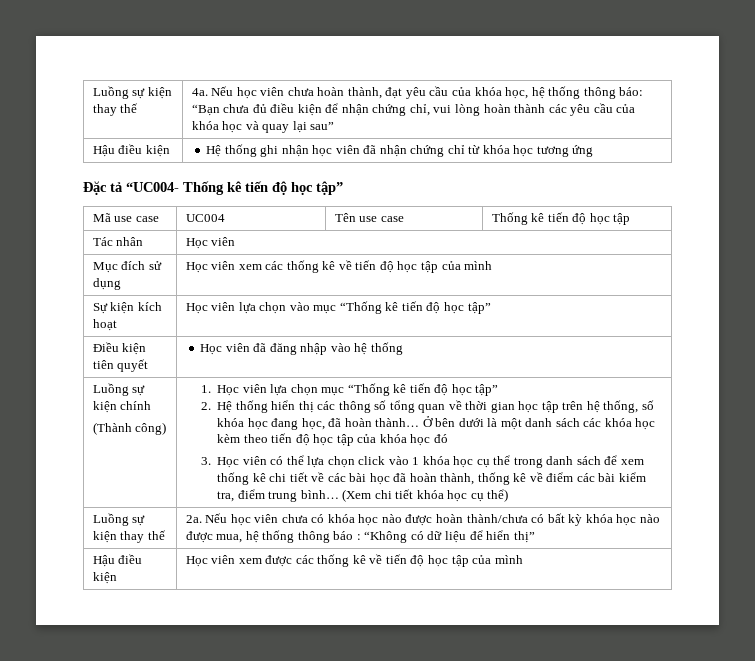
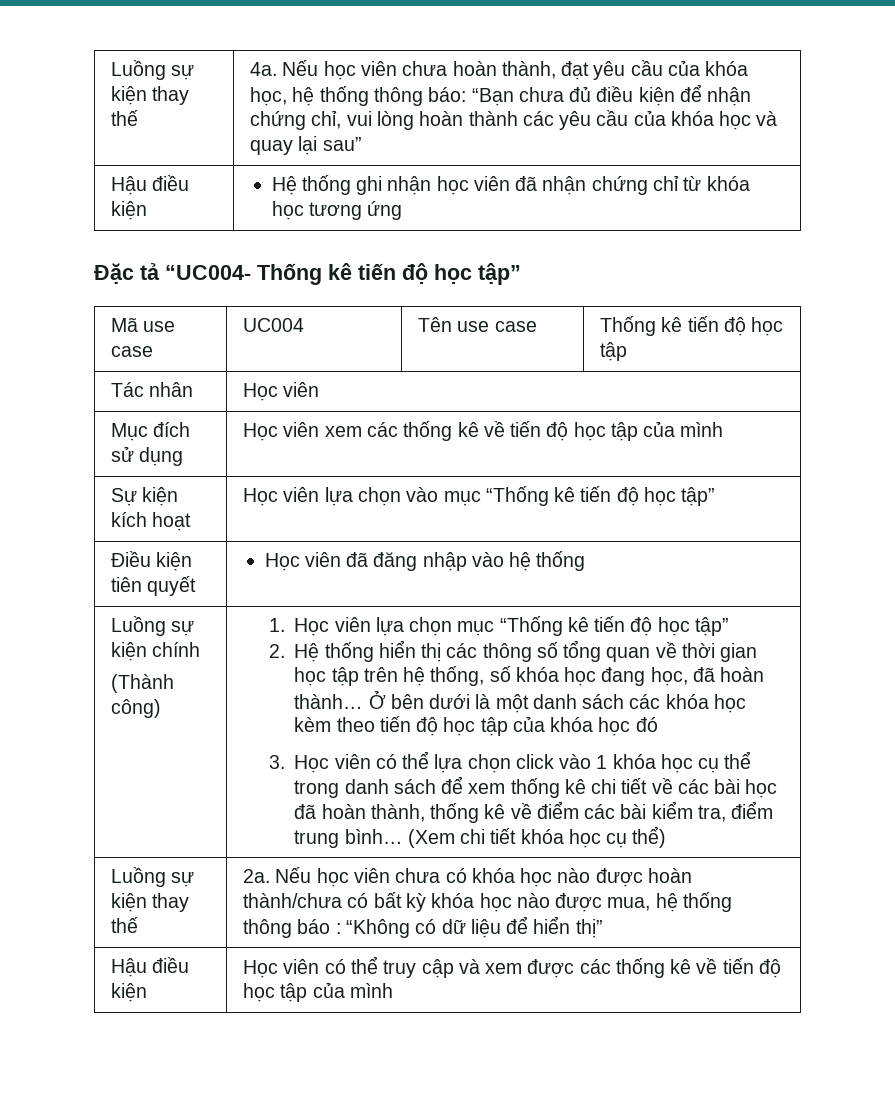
- Hậu điều kiện | Học viên xem được các thống kê về tiến độ học tập của mình
+ Hậu điều kiện | Học viên có thể truy cập và xem được các thống kê về tiến độ học tập của mình

